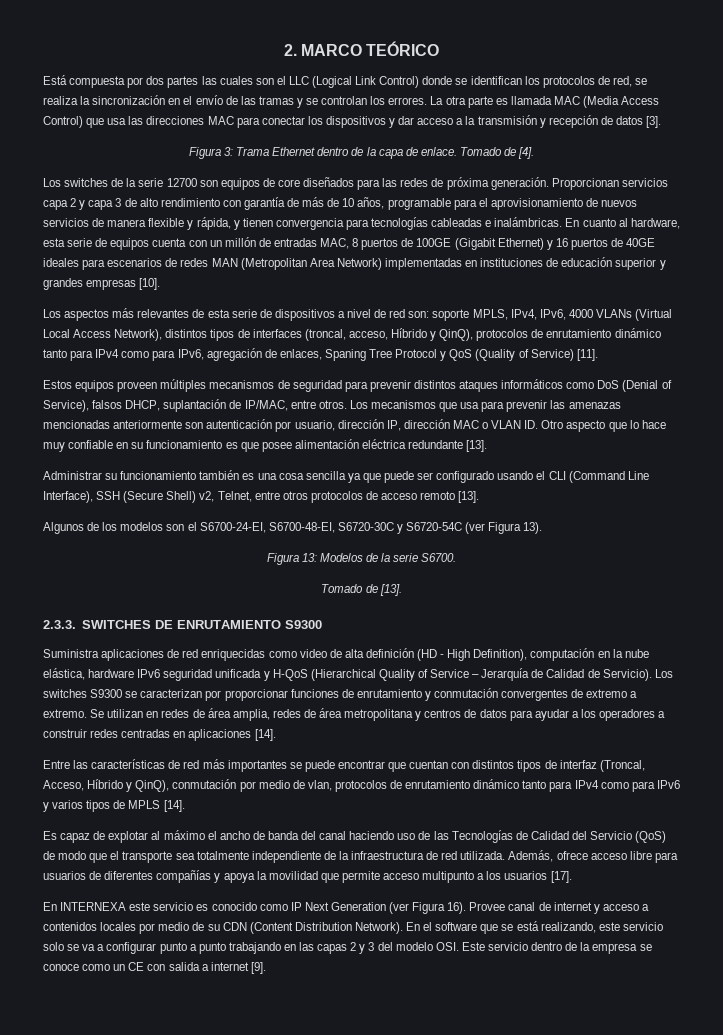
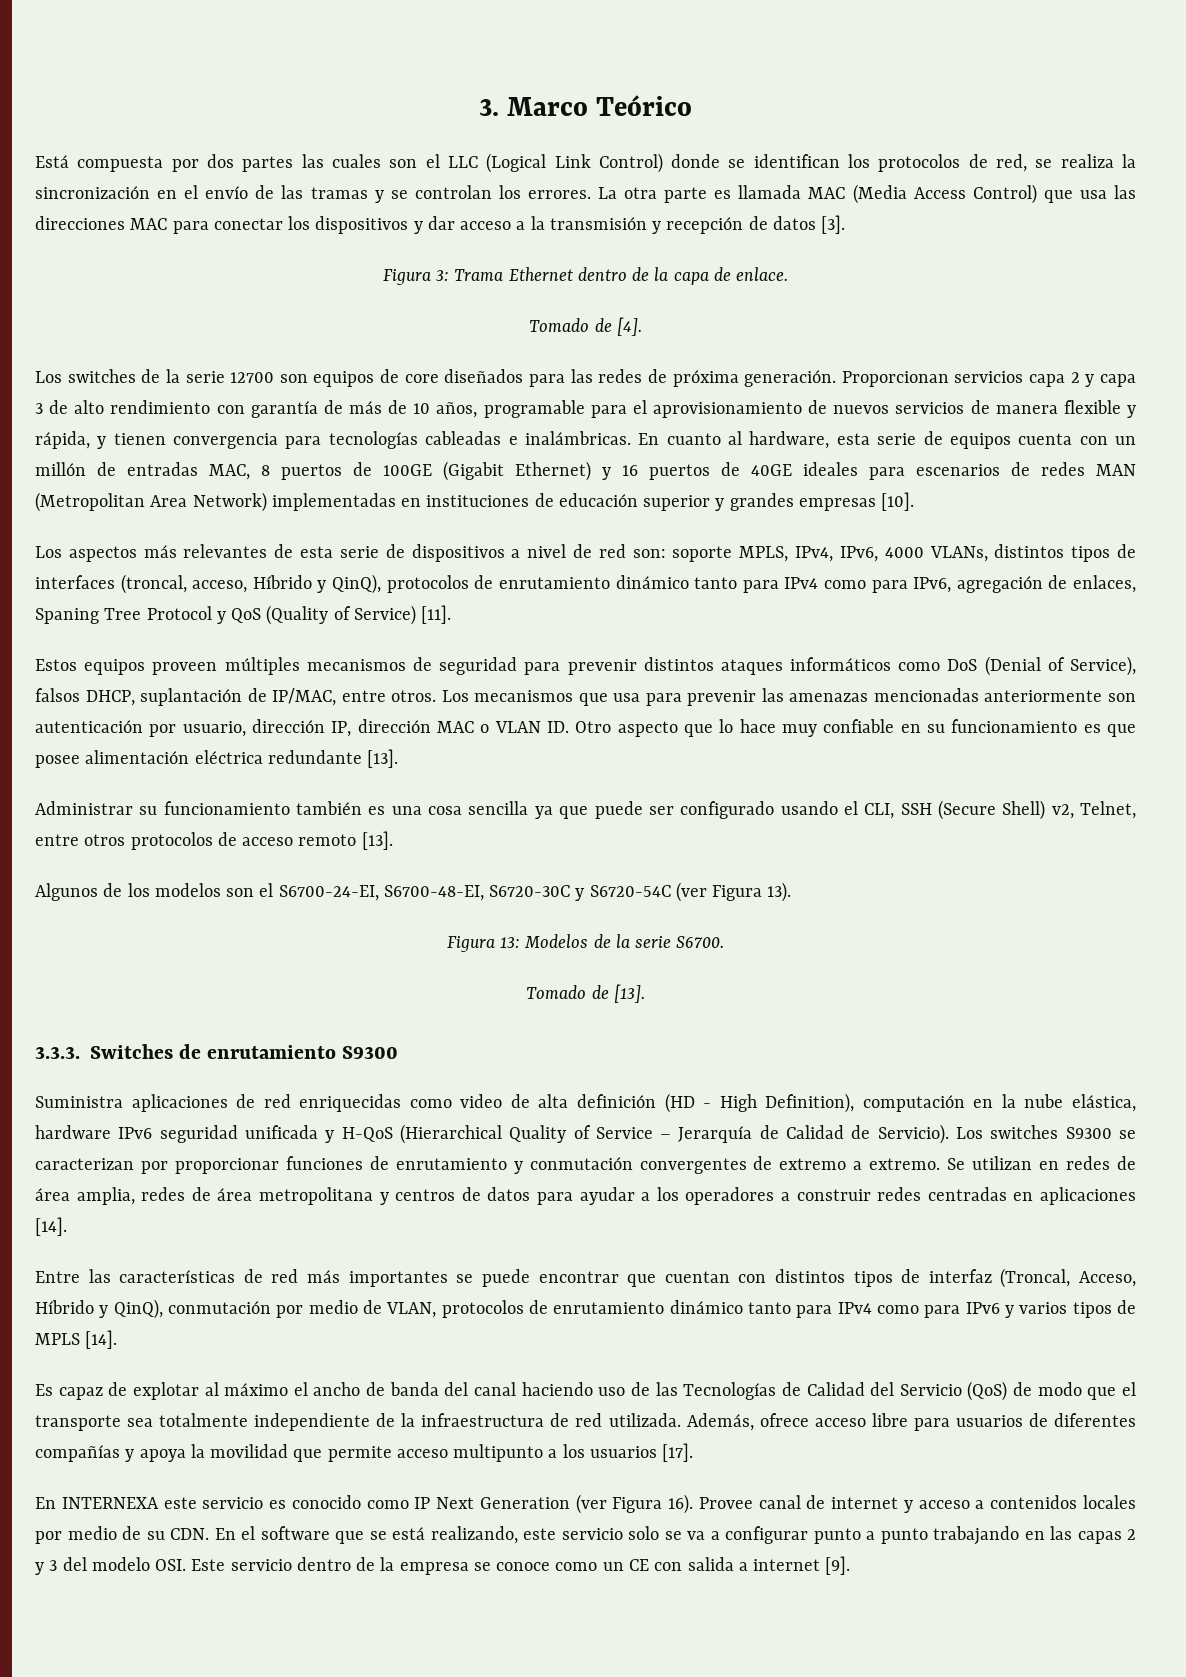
- 2. MARCO TEÓRICO
+ 3. Marco Teórico
- Figura 3: Trama Ethernet dentro de la capa de enlace. Tomado de [4].
+ Figura 3: Trama Ethernet dentro de la capa de enlace.
+ Tomado de [4].
- Los aspectos más relevantes de esta serie de dispositivos a nivel de red son: soporte MPLS, IPv4, IPv6, 4000 VLANs (Virtual Local Access Network), distintos tipos de interfaces (troncal, acceso, Híbrido y QinQ), protocolos de enrutamiento dinámico tanto para IPv4 como para IPv6, agregación de enlaces, Spaning Tree Protocol y QoS (Quality of Service) [11].
+ Los aspectos más relevantes de esta serie de dispositivos a nivel de red son: soporte MPLS, IPv4, IPv6, 4000 VLANs, distintos tipos de interfaces (troncal, acceso, Híbrido y QinQ), protocolos de enrutamiento dinámico tanto para IPv4 como para IPv6, agregación de enlaces, Spaning Tree Protocol y QoS (Quality of Service) [11].
- Administrar su funcionamiento también es una cosa sencilla ya que puede ser configurado usando el CLI (Command Line Interface), SSH (Secure Shell) v2, Telnet, entre otros protocolos de acceso remoto [13].
+ Administrar su funcionamiento también es una cosa sencilla ya que puede ser configurado usando el CLI, SSH (Secure Shell) v2, Telnet, entre otros protocolos de acceso remoto [13].
- 2.3.3. SWITCHES DE ENRUTAMIENTO S9300
+ 3.3.3. Switches de enrutamiento S9300
- Entre las características de red más importantes se puede encontrar que cuentan con distintos tipos de interfaz (Troncal, Acceso, Híbrido y QinQ), conmutación por medio de vlan, protocolos de enrutamiento dinámico tanto para IPv4 como para IPv6 y varios tipos de MPLS [14].
+ Entre las características de red más importantes se puede encontrar que cuentan con distintos tipos de interfaz (Troncal, Acceso, Híbrido y QinQ), conmutación por medio de VLAN, protocolos de enrutamiento dinámico tanto para IPv4 como para IPv6 y varios tipos de MPLS [14].
- Provee canal de internet y acceso a contenidos locales por medio de su CDN (Content Distribution Network). En el software que se está realizando, este servicio solo se va a configurar punto a punto trabajando en las capas 2 y 3 del modelo OSI. Este servicio dentro de la empresa se conoce como un CE con salida a internet [9].
+ Provee canal de internet y acceso a contenidos locales por medio de su CDN. En el software que se está realizando, este servicio solo se va a configurar punto a punto trabajando en las capas 2 y 3 del modelo OSI. Este servicio dentro de la empresa se conoce como un CE con salida a internet [9].

